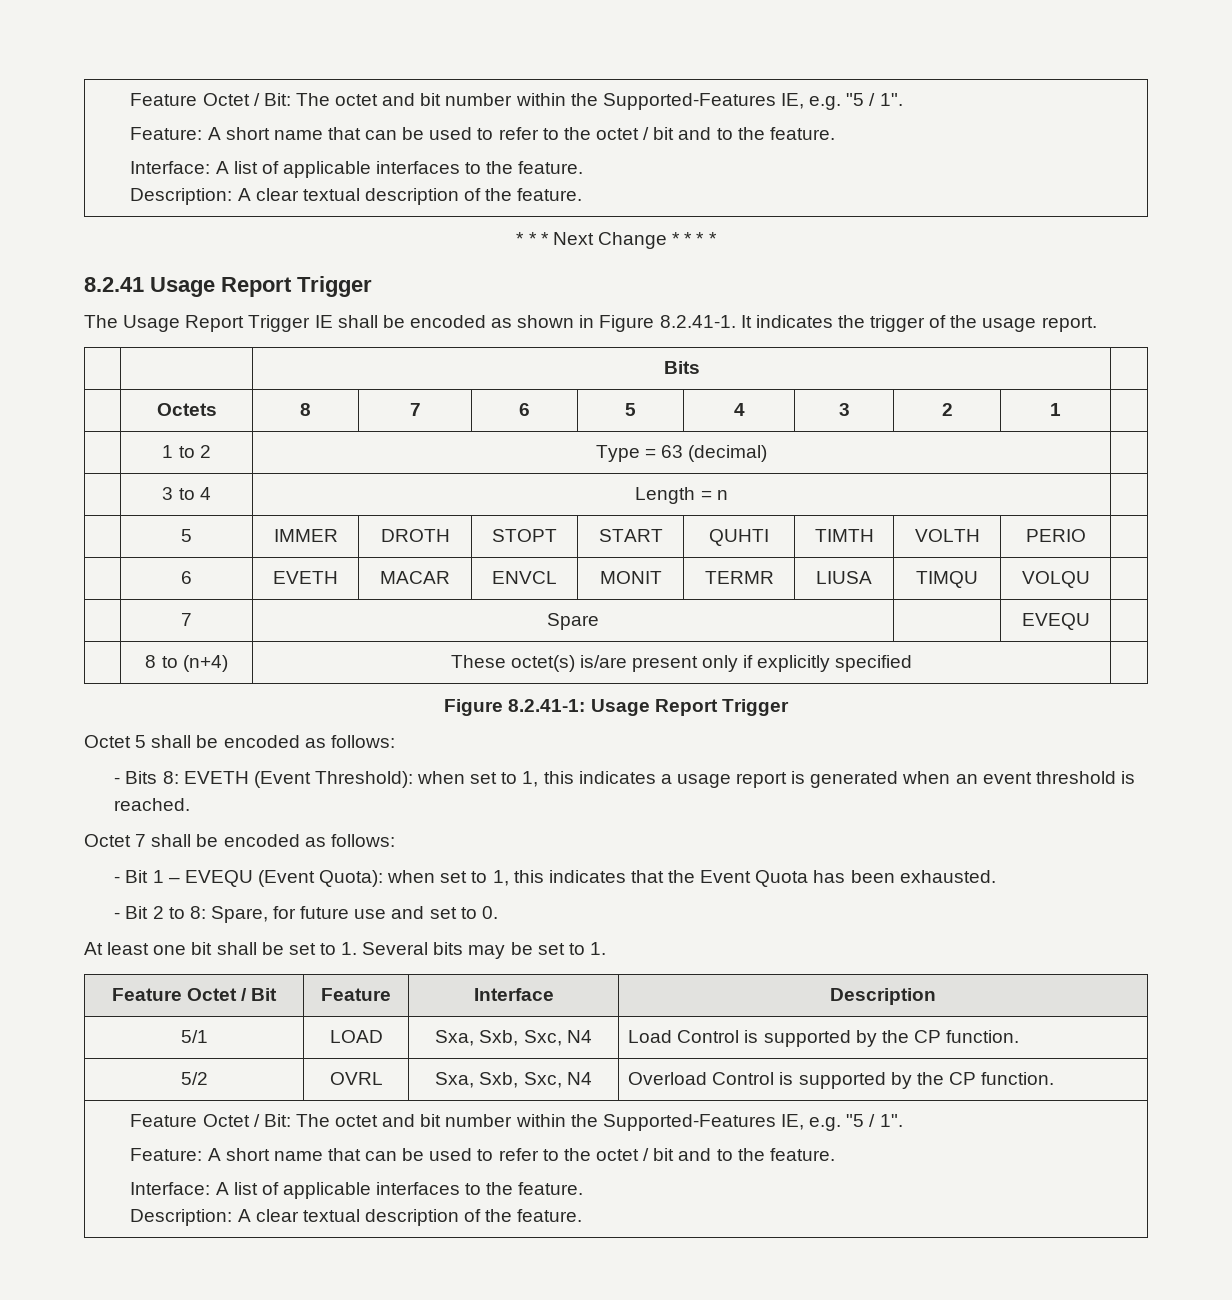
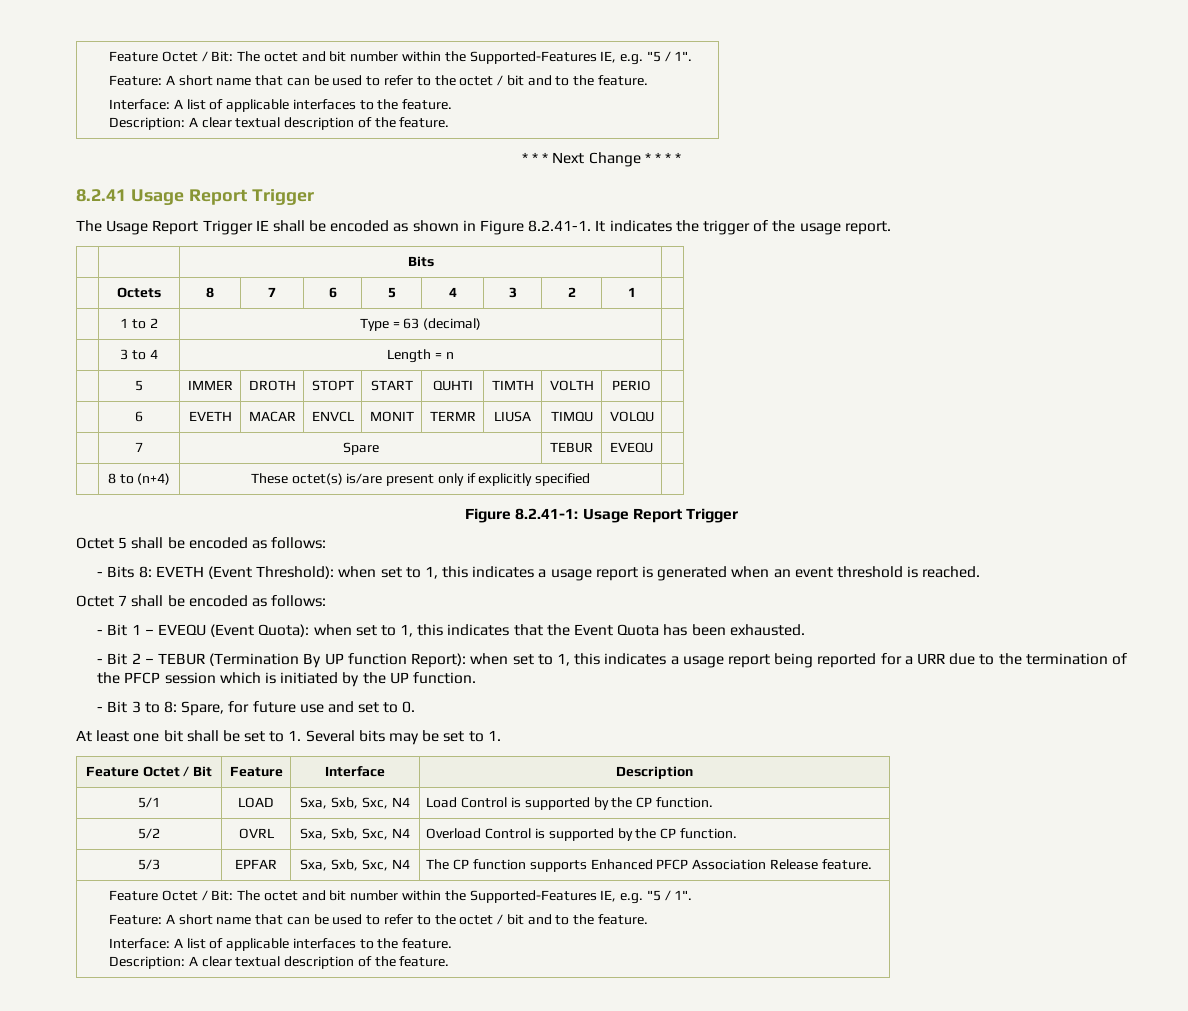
- | 7 | Spare | | EVEQU |
+ | 7 | Spare | TEBUR | EVEQU |
- - Bit 2 to 8: Spare, for future use and set to 0.
+ - Bit 2 – TEBUR (Termination By UP function Report): when set to 1, this indicates a usage report being reported for a URR due to the termination of the PFCP session which is initiated by the UP function.
+ - Bit 3 to 8: Spare, for future use and set to 0.
+ 5/3 | EPFAR | Sxa, Sxb, Sxc, N4 | The CP function supports Enhanced PFCP Association Release feature.

